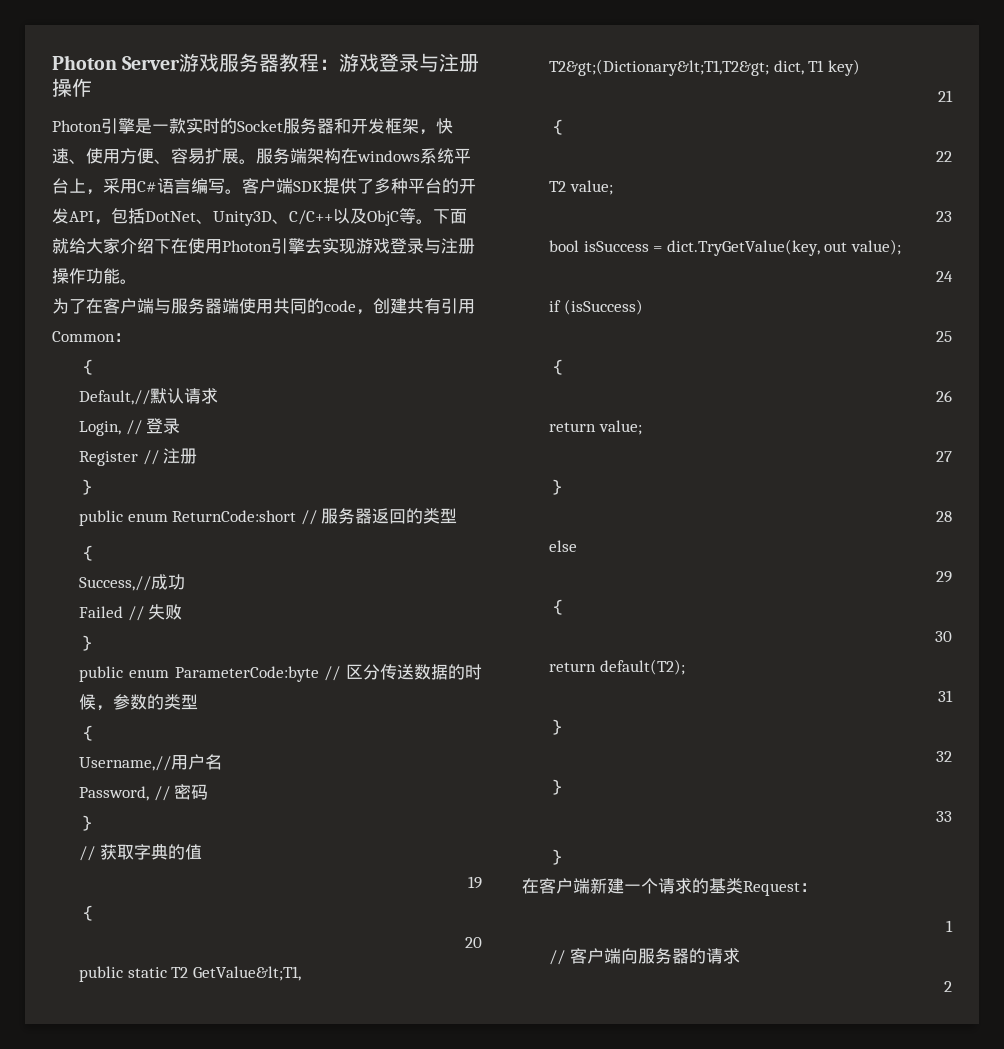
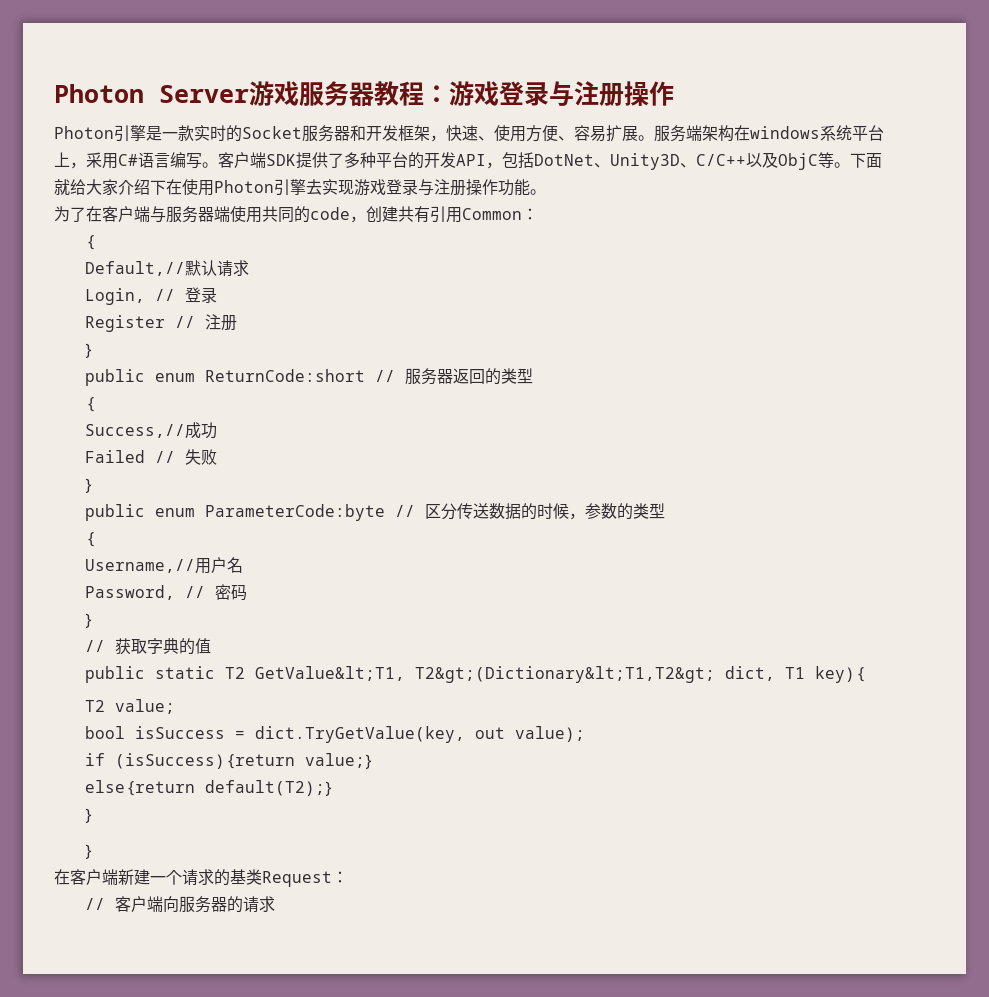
- 19
- ｛
- 20
- public static T2 GetValue&lt;T1, T2&gt;(Dictionary&lt;T1,T2&gt; dict, T1 key)
- 21
- ｛
- 22
+ public static T2 GetValue&lt;T1, T2&gt;(Dictionary&lt;T1,T2&gt; dict, T1 key)｛
- 23
- 24
- if (isSuccess)
- 25
- ｛
- 26
- return value;
- 27
+ if (isSuccess)｛return value;｝
+ else｛return default(T2);｝
  ｝
- 28
- else
- 29
- ｛
- 30
- return default(T2);
- 31
- ｝
- 32
- ｝
- 33
- 1
- 2

